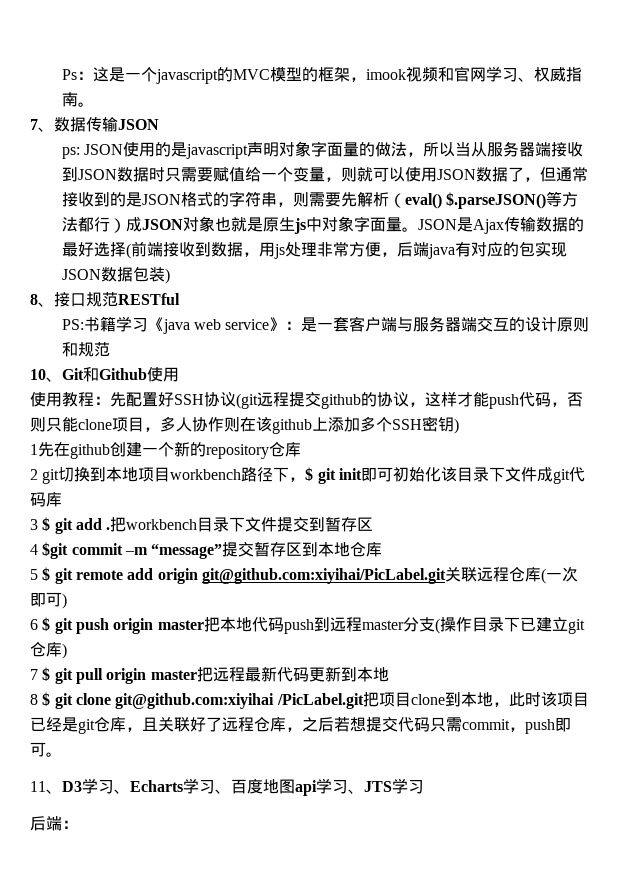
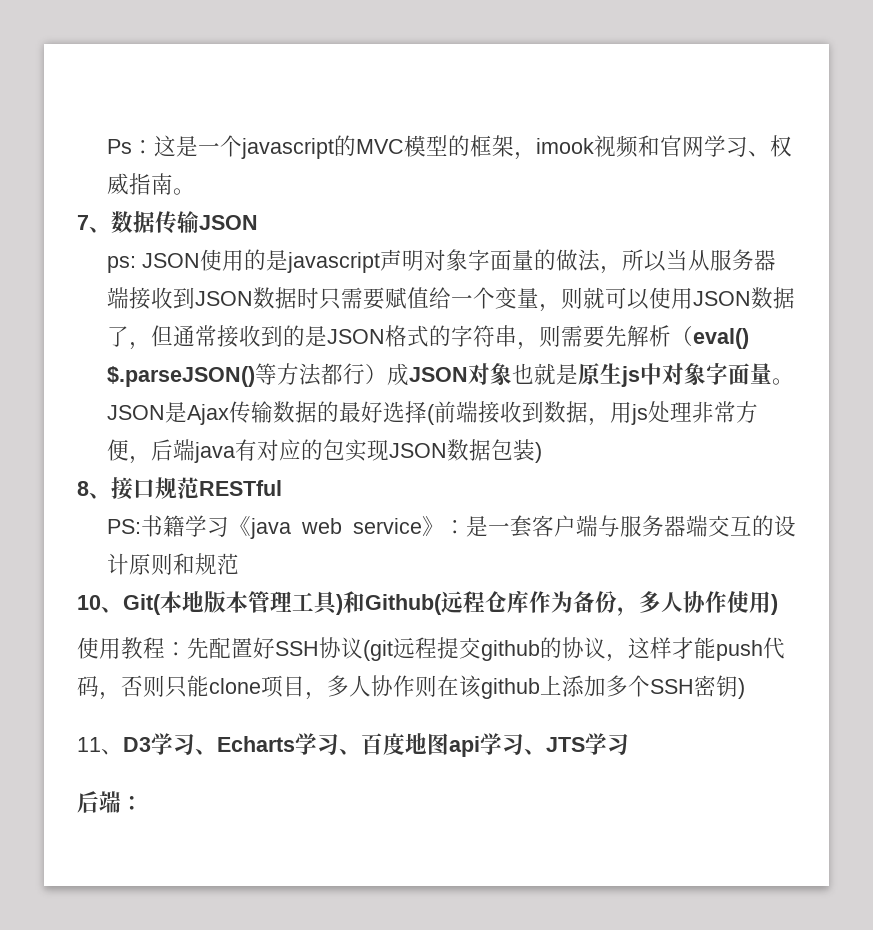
- 10、Git和Github使用
+ 10、Git(本地版本管理工具)和Github(远程仓库作为备份，多人协作使用)
- 1先在github创建一个新的repository仓库
- 2 git切换到本地项目workbench路径下，$ git init即可初始化该目录下文件成git代码库
- 3 $ git add .把workbench目录下文件提交到暂存区
- 4 $git commit –m “message”提交暂存区到本地仓库
- 5 $ git remote add origin git@github.com:xiyihai/PicLabel.git关联远程仓库(一次即可)
- 6 $ git push origin master把本地代码push到远程master分支(操作目录下已建立git仓库)
- 7 $ git pull origin master把远程最新代码更新到本地
- 8 $ git clone git@github.com:xiyihai /PicLabel.git把项目clone到本地，此时该项目已经是git仓库，且关联好了远程仓库，之后若想提交代码只需commit，push即可。

